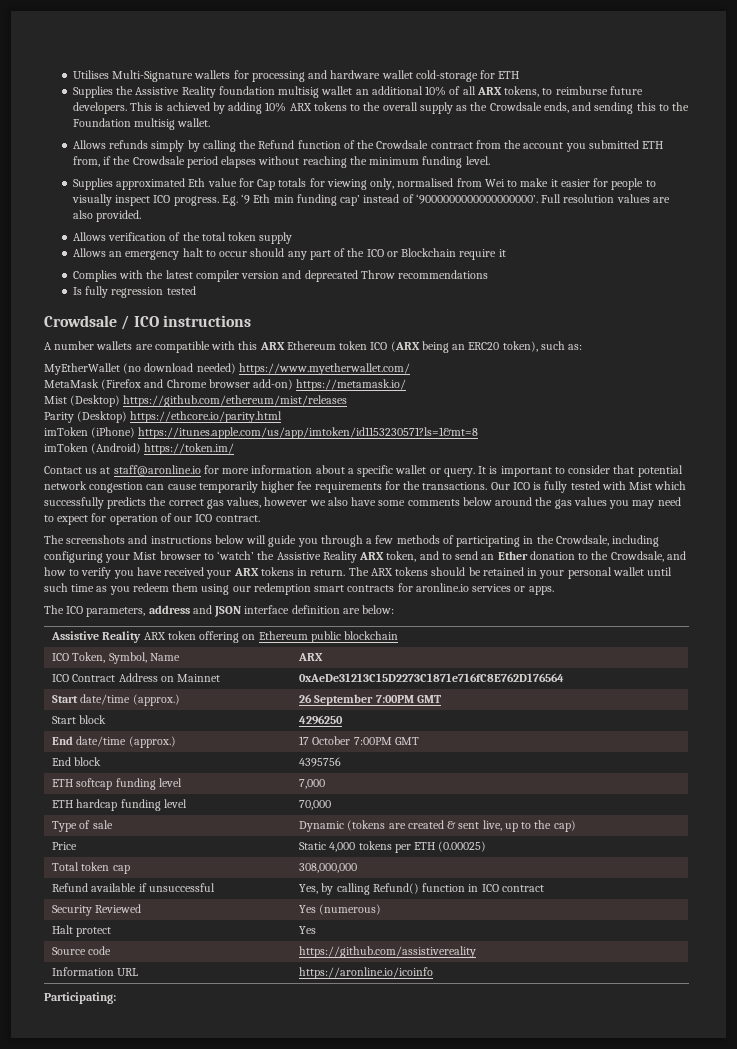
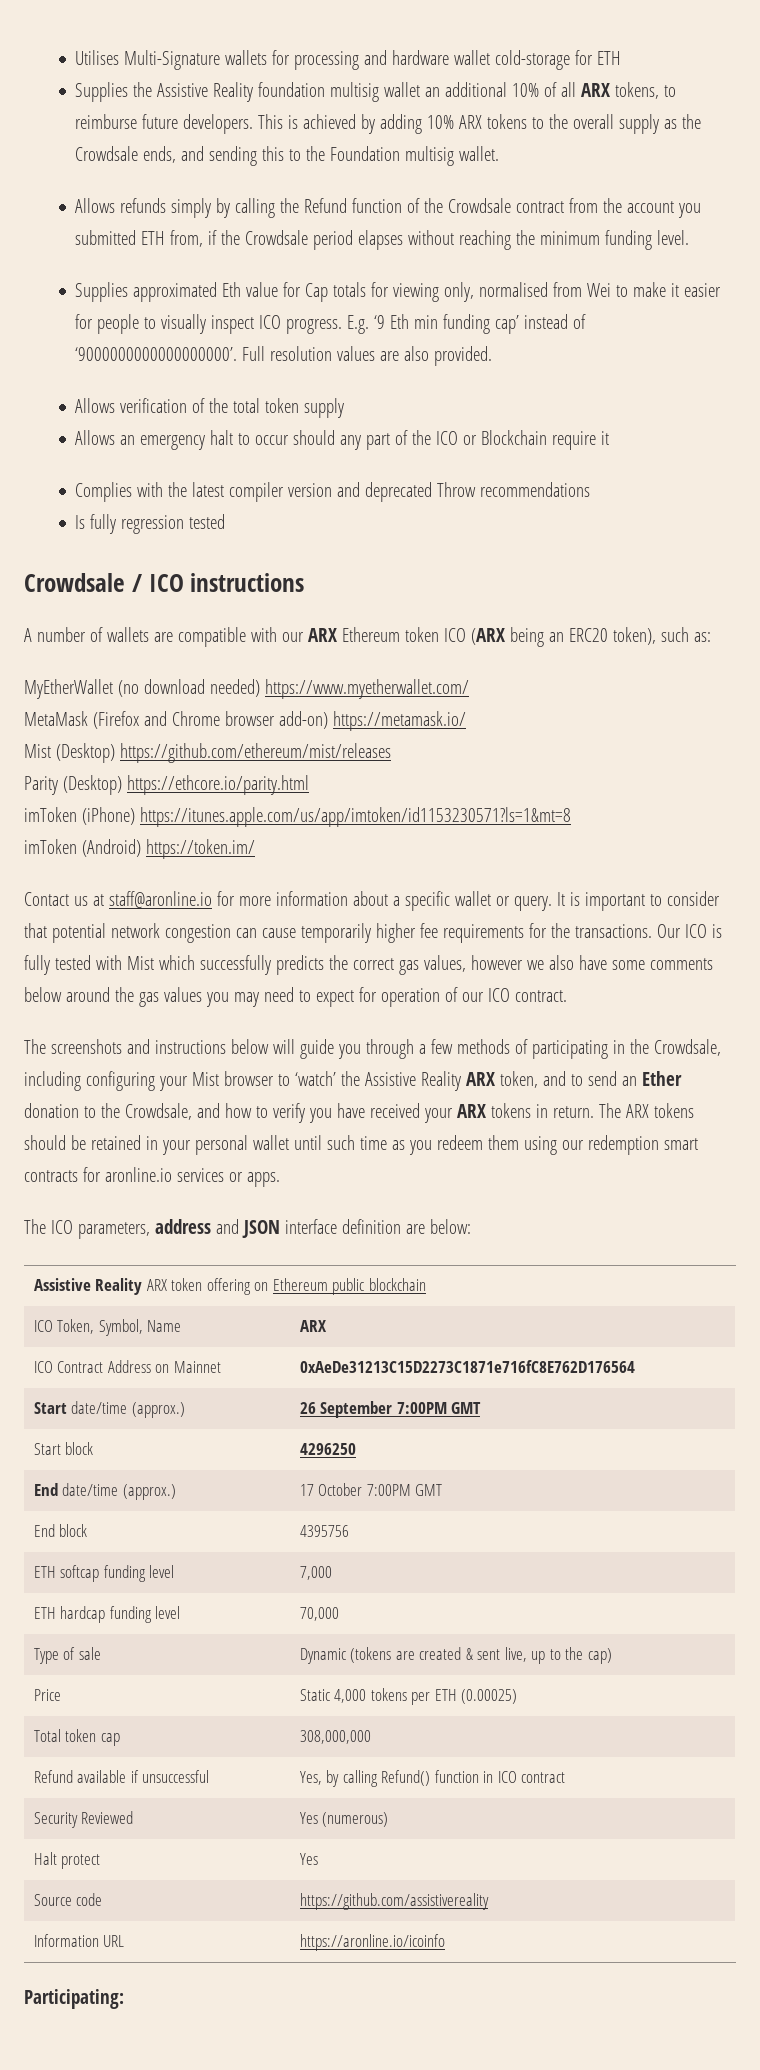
- A number wallets are compatible with this ARX Ethereum token ICO (ARX being an ERC20 token), such as:
+ A number of wallets are compatible with our ARX Ethereum token ICO (ARX being an ERC20 token), such as:

